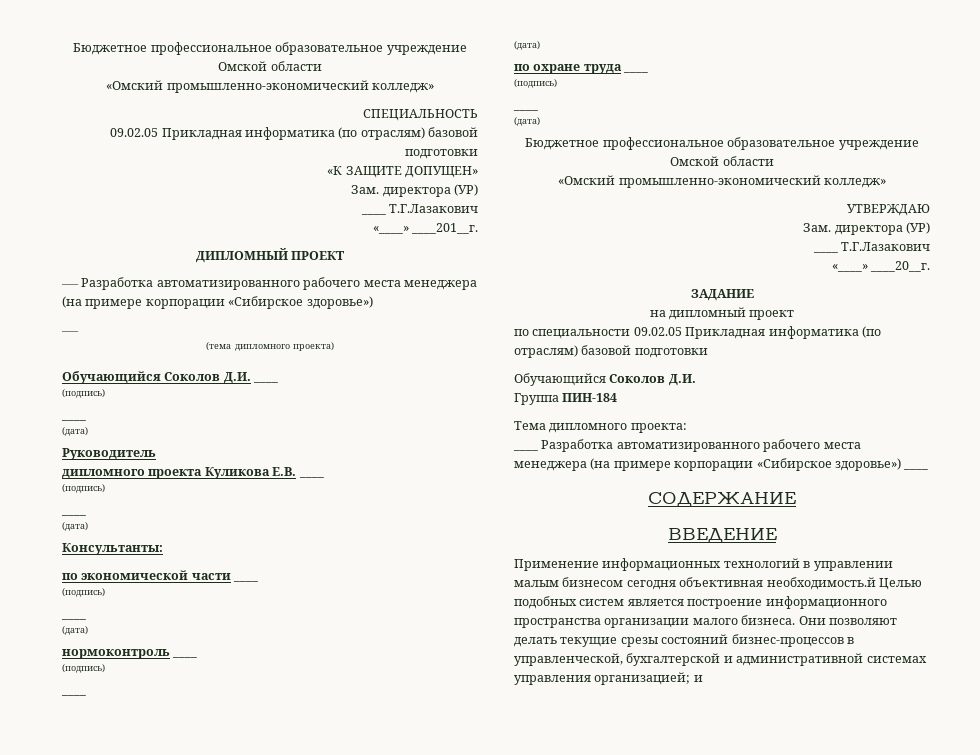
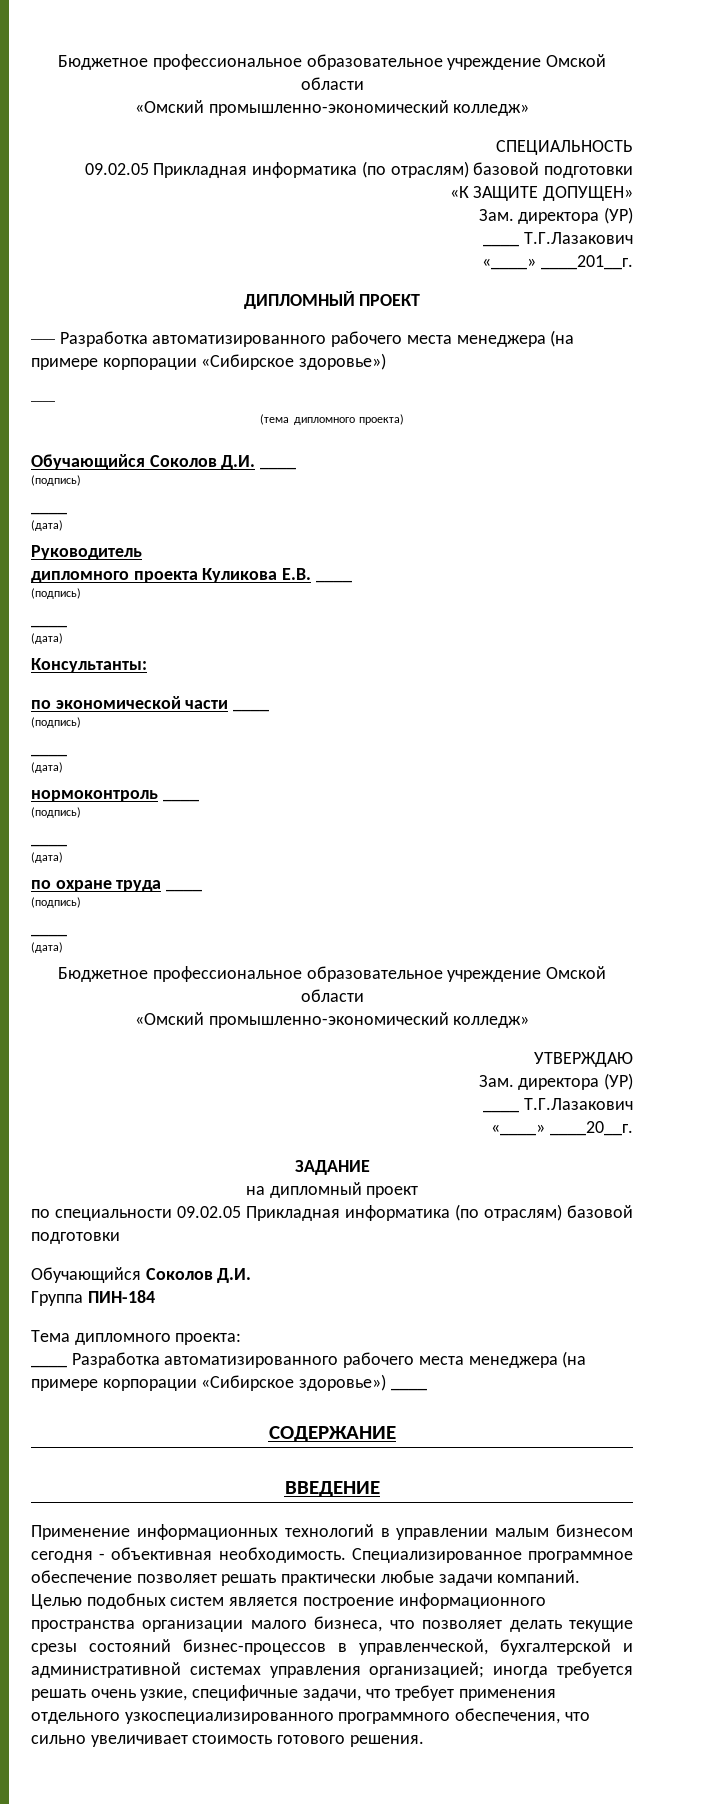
- Применение информационных технологий в управлении малым бизнесом сегодня объективная необходимость.й Целью подобных систем является построение информационного пространства организации малого бизнеса. Они позволяют делать текущие срезы состояний бизнес-процессов в управленческой, бухгалтерской и административной системах управления организацией; и
+ Применение информационных технологий в управлении малым бизнесом сегодня - объективная необходимость. Специализированное программное обеспечение позволяет решать практически любые задачи компаний. Целью подобных систем является построение информационного пространства организации малого бизнеса, что позволяет делать текущие срезы состояний бизнес-процессов в управленческой, бухгалтерской и административной системах управления организацией; иногда требуется решать очень узкие, специфичные задачи, что требует применения отдельного узкоспециализированного программного обеспечения, что сильно увеличивает стоимость готового решения.

